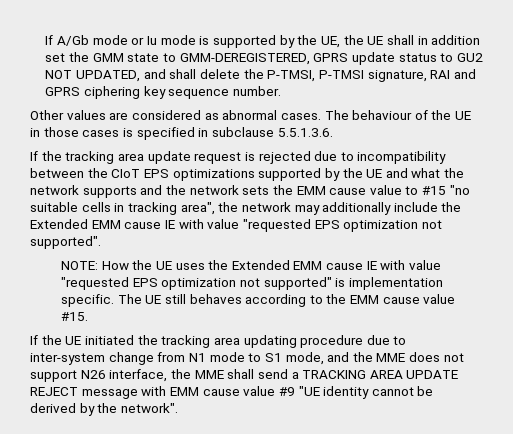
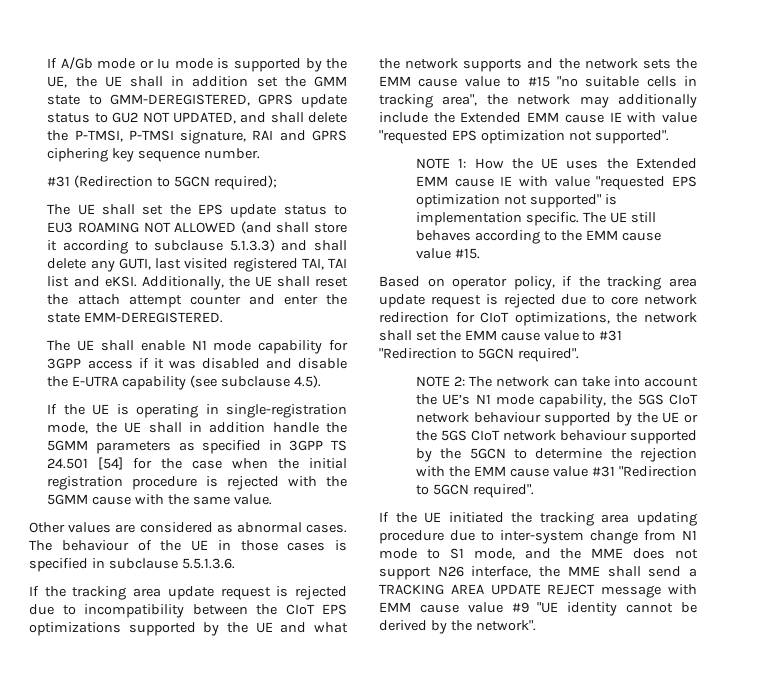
+ #31 (Redirection to 5GCN required);
+ The UE shall set the EPS update status to EU3 ROAMING NOT ALLOWED (and shall store it according to subclause 5.1.3.3) and shall delete any GUTI, last visited registered TAI, TAI list and eKSI. Additionally, the UE shall reset the attach attempt counter and enter the state EMM-DEREGISTERED.
+ The UE shall enable N1 mode capability for 3GPP access if it was disabled and disable the E-UTRA capability (see subclause 4.5).
+ If the UE is operating in single-registration mode, the UE shall in addition handle the 5GMM parameters as specified in 3GPP TS 24.501 [54] for the case when the initial registration procedure is rejected with the 5GMM cause with the same value.
- NOTE: How the UE uses the Extended EMM cause IE with value "requested EPS optimization not supported" is implementation specific.
+ NOTE 1: How the UE uses the Extended EMM cause IE with value "requested EPS optimization not supported" is implementation specific.
+ Based on operator policy, if the tracking area update request is rejected due to core network redirection for CIoT optimizations, the network shall set the EMM cause value to #31 "Redirection to 5GCN required".
+ NOTE 2: The network can take into account the UE’s N1 mode capability, the 5GS CIoT network behaviour supported by the UE or the 5GS CIoT network behaviour supported by the 5GCN to determine the rejection with the EMM cause value #31 "Redirection to 5GCN required".

